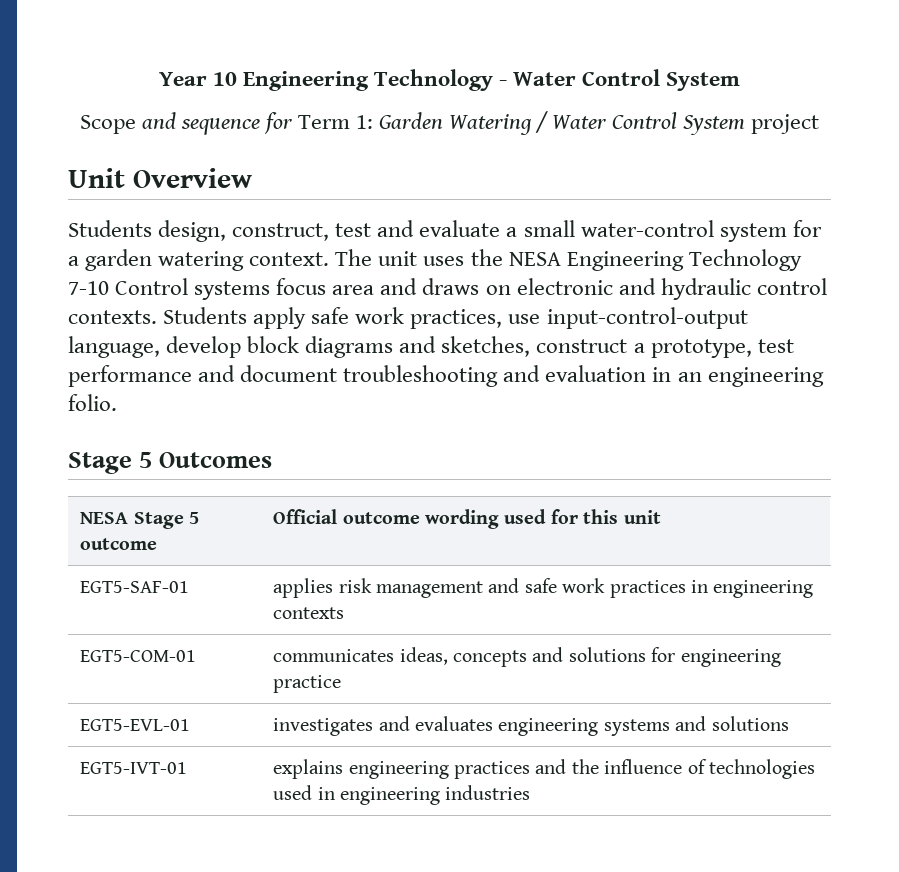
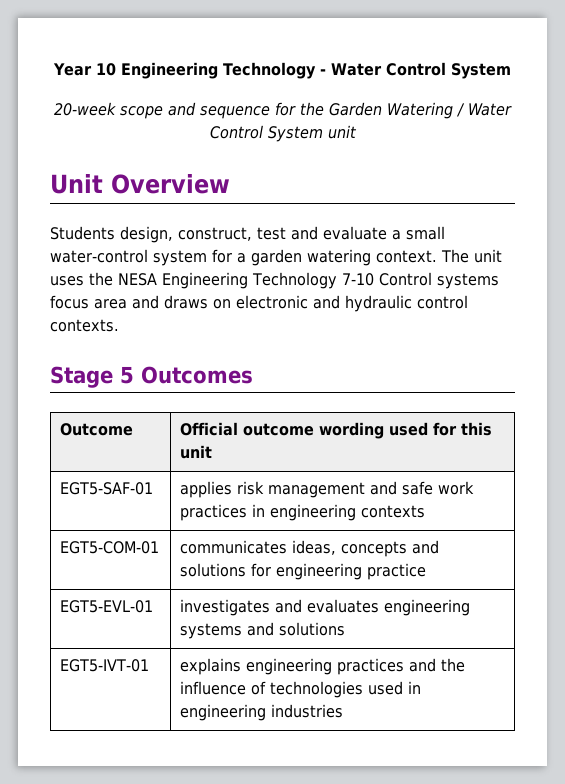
- Scope and sequence for Term 1: Garden Watering / Water Control System project
+ 20-week scope and sequence for the Garden Watering / Water Control System unit
- Students apply safe work practices, use input-control-output language, develop block diagrams and sketches, construct a prototype, test performance and document troubleshooting and evaluation in an engineering folio.
- NESA Stage 5 outcome | Official outcome wording used for this unit
+ Outcome | Official outcome wording used for this unit

